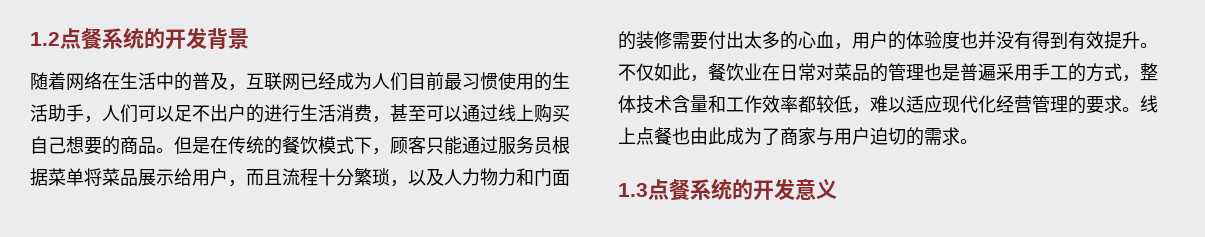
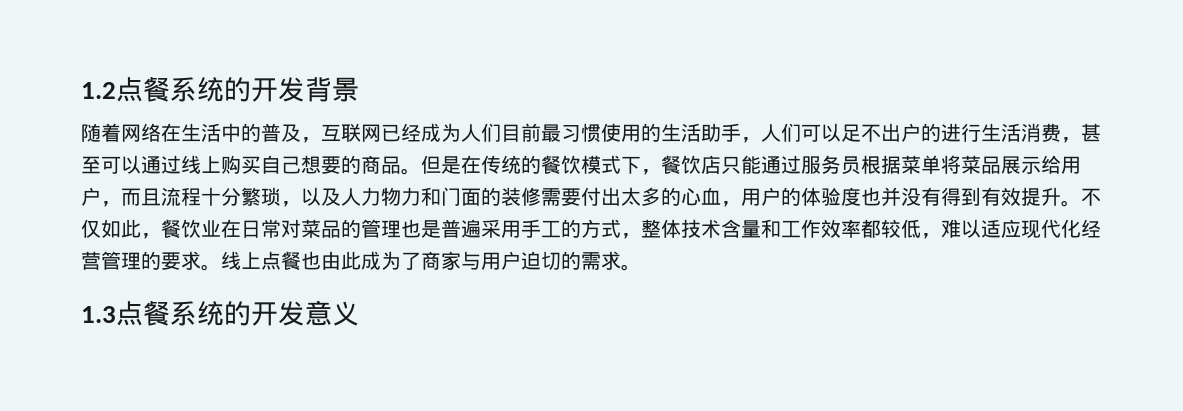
- 但是在传统的餐饮模式下，顾客只能通过服务员根据菜单将菜品展示给用户，而且流程十分繁琐，以及人力物力和门面的装修需要付出太多的心血，用户的体验度也并没有得到有效提升。
+ 但是在传统的餐饮模式下，餐饮店只能通过服务员根据菜单将菜品展示给用户，而且流程十分繁琐，以及人力物力和门面的装修需要付出太多的心血，用户的体验度也并没有得到有效提升。

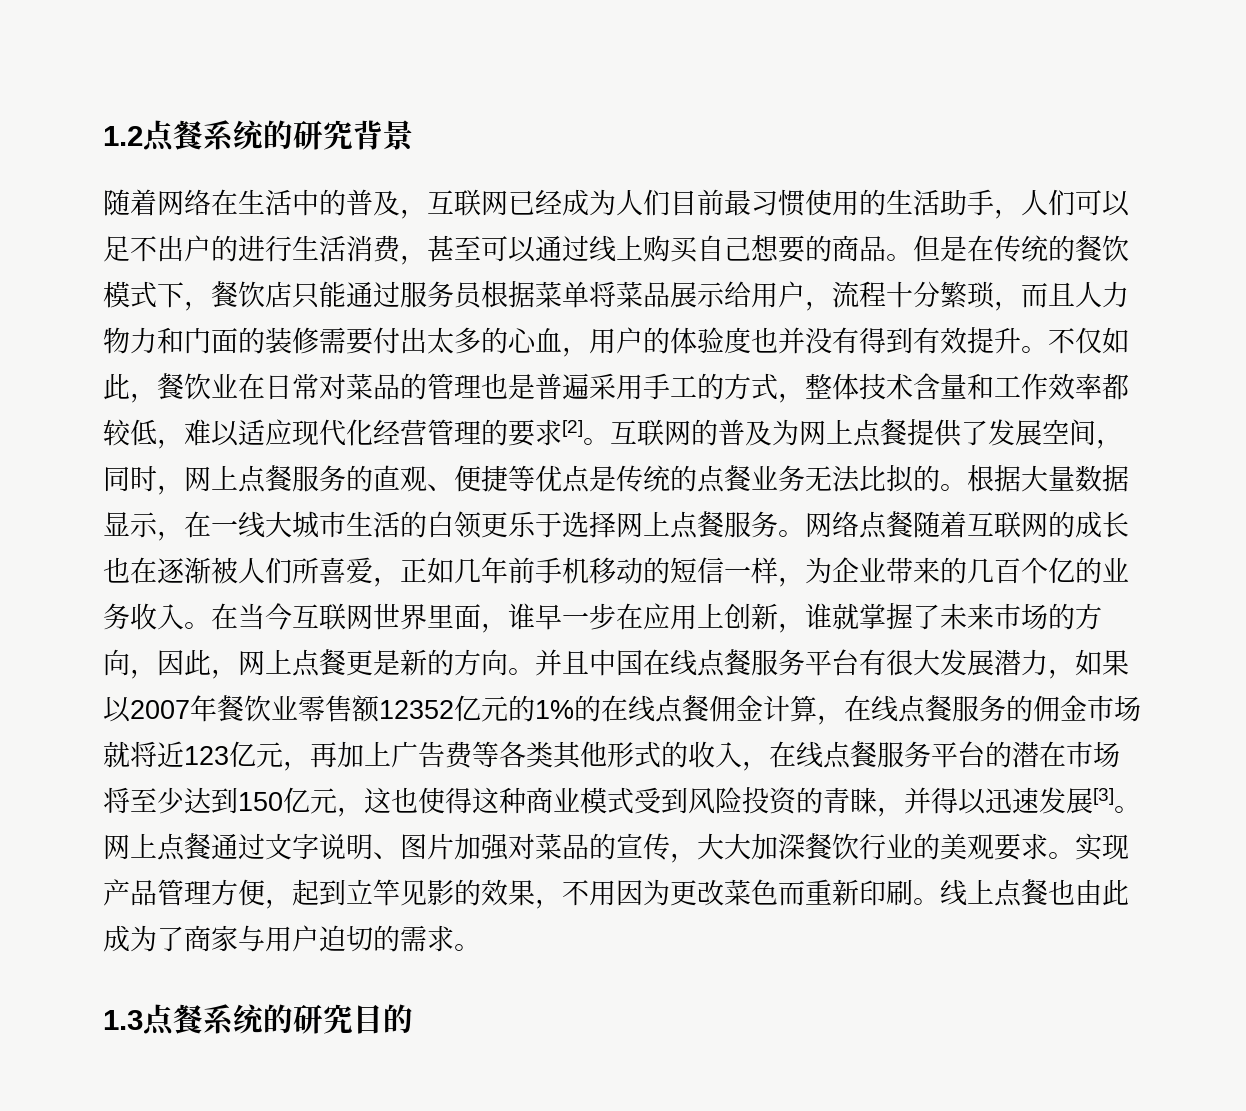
- 1.2点餐系统的开发背景
+ 1.2点餐系统的研究背景
- 但是在传统的餐饮模式下，餐饮店只能通过服务员根据菜单将菜品展示给用户，而且流程十分繁琐，以及人力物力和门面的装修需要付出太多的心血，用户的体验度也并没有得到有效提升。
+ 但是在传统的餐饮模式下，餐饮店只能通过服务员根据菜单将菜品展示给用户，流程十分繁琐，而且人力物力和门面的装修需要付出太多的心血，用户的体验度也并没有得到有效提升。
- 不仅如此，餐饮业在日常对菜品的管理也是普遍采用手工的方式，整体技术含量和工作效率都较低，难以适应现代化经营管理的要求。
+ 不仅如此，餐饮业在日常对菜品的管理也是普遍采用手工的方式，整体技术含量和工作效率都较低，难以适应现代化经营管理的要求[2]。互联网的普及为网上点餐提供了发展空间，同时，网上点餐服务的直观、便捷等优点是传统的点餐业务无法比拟的。根据大量数据显示，在一线大城市生活的白领更乐于选择网上点餐服务。网络点餐随着互联网的成长也在逐渐被人们所喜爱，正如几年前手机移动的短信一样，为企业带来的几百个亿的业务收入。在当今互联网世界里面，谁早一步在应用上创新，谁就掌握了未来市场的方向，因此，网上点餐更是新的方向。并且中国在线点餐服务平台有很大发展潜力，如果以2007年餐饮业零售额12352亿元的1%的在线点餐佣金计算，在线点餐服务的佣金市场就将近123亿元，再加上广告费等各类其他形式的收入，在线点餐服务平台的潜在市场将至少达到150亿元，这也使得这种商业模式受到风险投资的青睐，并得以迅速发展[3]。网上点餐通过文字说明、图片加强对菜品的宣传，大大加深餐饮行业的美观要求。实现产品管理方便，起到立竿见影的效果，不用因为更改菜色而重新印刷。
- 1.3点餐系统的开发意义
+ 1.3点餐系统的研究目的

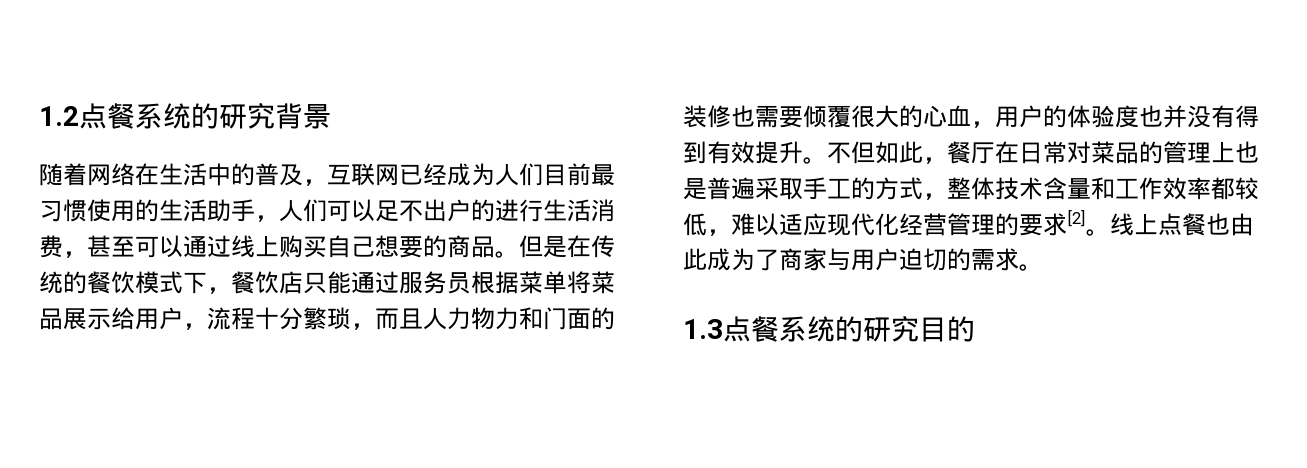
- 但是在传统的餐饮模式下，餐饮店只能通过服务员根据菜单将菜品展示给用户，流程十分繁琐，而且人力物力和门面的装修需要付出太多的心血，用户的体验度也并没有得到有效提升。
+ 但是在传统的餐饮模式下，餐饮店只能通过服务员根据菜单将菜品展示给用户，流程十分繁琐，而且人力物力和门面的装修也需要倾覆很大的心血，用户的体验度也并没有得到有效提升。
- 不仅如此，餐饮业在日常对菜品的管理也是普遍采用手工的方式，整体技术含量和工作效率都较低，难以适应现代化经营管理的要求[2]。
+ 不但如此，餐厅在日常对菜品的管理上也是普遍采取手工的方式，整体技术含量和工作效率都较低，难以适应现代化经营管理的要求[2]。
- 互联网的普及为网上点餐提供了发展空间，同时，网上点餐服务的直观、便捷等优点是传统的点餐业务无法比拟的。根据大量数据显示，在一线大城市生活的白领更乐于选择网上点餐服务。网络点餐随着互联网的成长也在逐渐被人们所喜爱，正如几年前手机移动的短信一样，为企业带来的几百个亿的业务收入。在当今互联网世界里面，谁早一步在应用上创新，谁就掌握了未来市场的方向，因此，网上点餐更是新的方向。并且中国在线点餐服务平台有很大发展潜力，如果以2007年餐饮业零售额12352亿元的1%的在线点餐佣金计算，在线点餐服务的佣金市场就将近123亿元，再加上广告费等各类其他形式的收入，在线点餐服务平台的潜在市场将至少达到150亿元，这也使得这种商业模式受到风险投资的青睐，并得以迅速发展[3]。网上点餐通过文字说明、图片加强对菜品的宣传，大大加深餐饮行业的美观要求。实现产品管理方便，起到立竿见影的效果，不用因为更改菜色而重新印刷。

